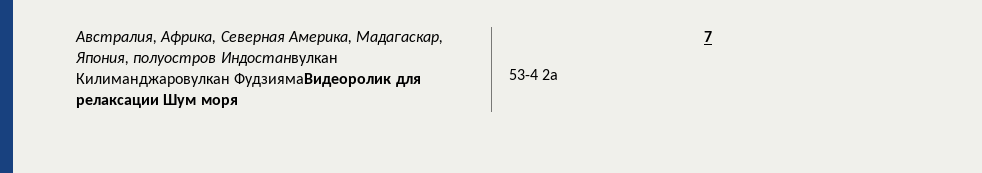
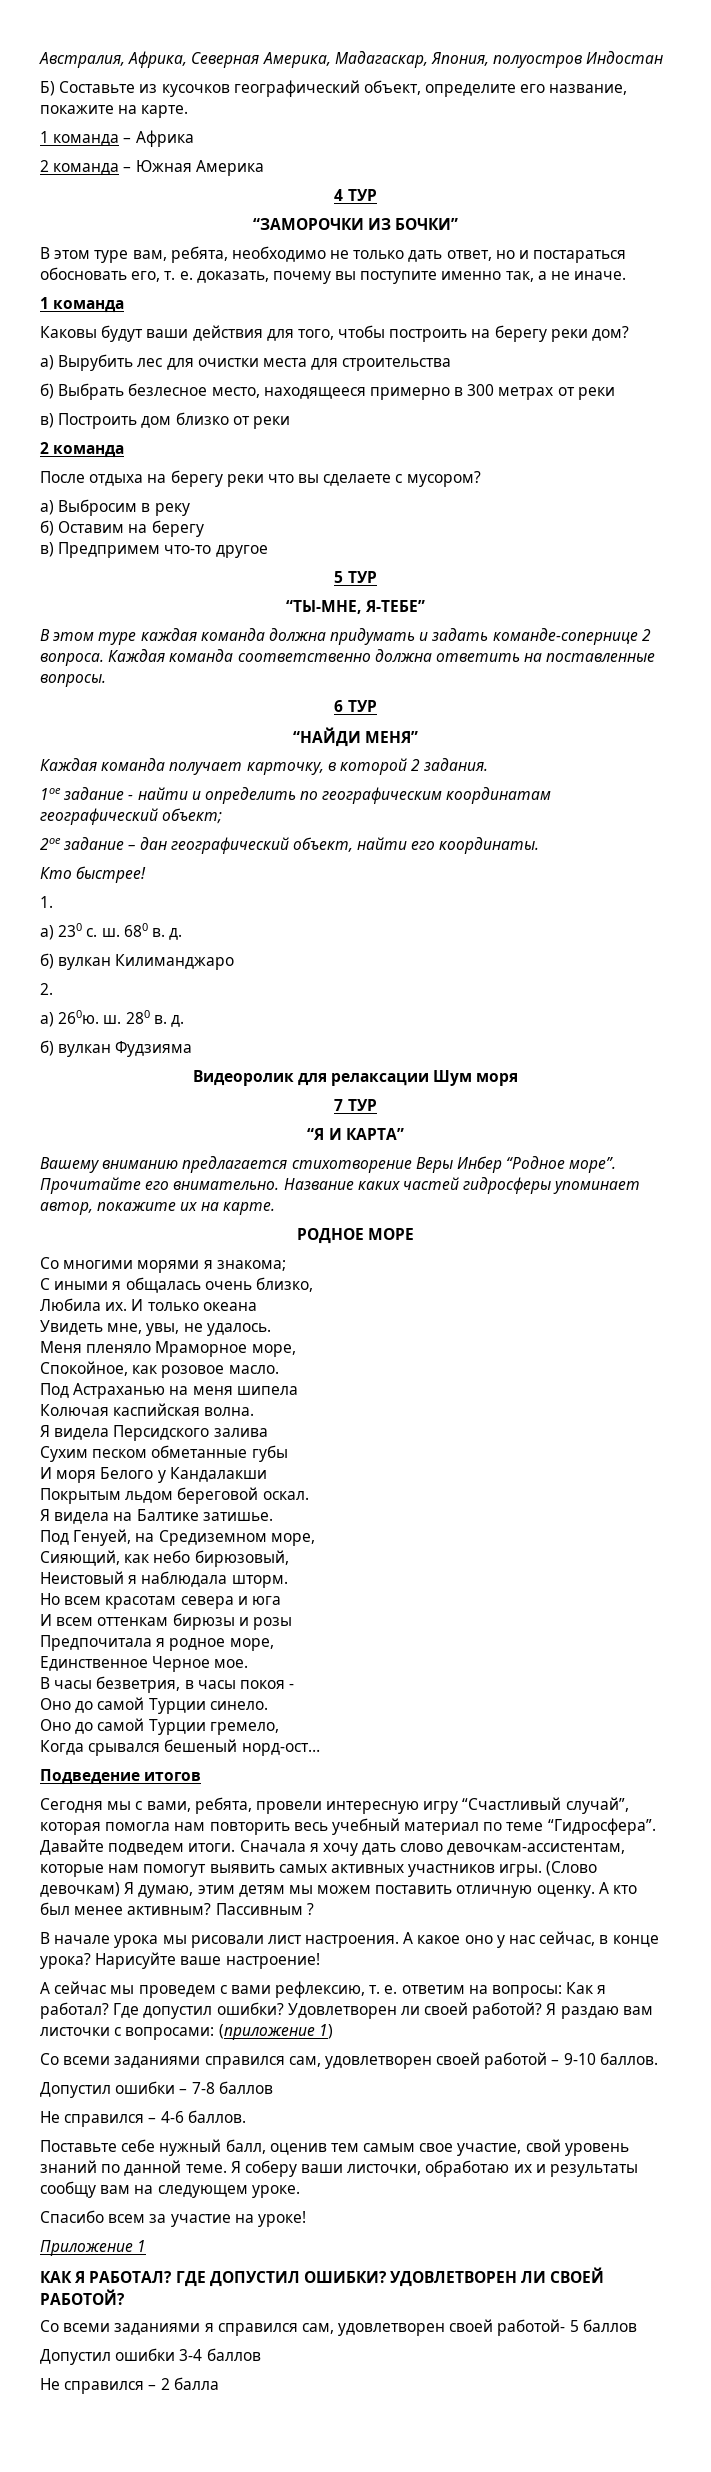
- Австралия, Африка, Северная Америка, Мадагаскар, Япония, полуостров Индостанвулкан Килиманджаровулкан ФудзиямаВидеоролик для релаксации Шум моря
+ Австралия, Африка, Северная Америка, Мадагаскар, Япония, полуостров Индостан
+ Б) Составьте из кусочков географический объект, определите его название, покажите на карте.
+ 1 команда – Африка
+ 2 команда – Южная Америка
+ 4 ТУР
+ “ЗАМОРОЧКИ ИЗ БОЧКИ”
+ В этом туре вам, ребята, необходимо не только дать ответ, но и постараться обосновать его, т. е. доказать, почему вы поступите именно так, а не иначе.
+ 1 команда
+ Каковы будут ваши действия для того, чтобы построить на берегу реки дом?
+ а) Вырубить лес для очистки места для строительства
+ б) Выбрать безлесное место, находящееся примерно в 300 метрах от реки
+ в) Построить дом близко от реки
+ 2 команда
+ После отдыха на берегу реки что вы сделаете с мусором?
+ а) Выбросим в реку
+ б) Оставим на берегу
+ в) Предпримем что-то другое
+ 5 ТУР
+ “ТЫ-МНЕ, Я-ТЕБЕ”
+ В этом туре каждая команда должна придумать и задать команде-сопернице 2 вопроса. Каждая команда соответственно должна ответить на поставленные вопросы.
+ 6 ТУР
+ “НАЙДИ МЕНЯ”
+ Каждая команда получает карточку, в которой 2 задания.
+ 1ое задание - найти и определить по географическим координатам географический объект;
+ 2ое задание – дан географический объект, найти его координаты.
+ Кто быстрее!
+ 1.
+ а) 230 с. ш. 680 в. д.
+ б) вулкан Килиманджаро
+ 2.
+ а) 260ю. ш. 280 в. д.
+ б) вулкан Фудзияма
+ Видеоролик для релаксации Шум моря
- 7
- 53-4 2а
+ 7 ТУР
+ “Я И КАРТА”
+ Вашему вниманию предлагается стихотворение Веры Инбер “Родное море”. Прочитайте его внимательно. Название каких частей гидросферы упоминает автор, покажите их на карте.
+ РОДНОЕ МОРЕ
+ Со многими морями я знакома;
+ С иными я общалась очень близко,
+ Любила их. И только океана
+ Увидеть мне, увы, не удалось.
+ Меня пленяло Мраморное море,
+ Спокойное, как розовое масло.
+ Под Астраханью на меня шипела
+ Колючая каспийская волна.
+ Я видела Персидского залива
+ Сухим песком обметанные губы
+ И моря Белого у Кандалакши
+ Покрытым льдом береговой оскал.
+ Я видела на Балтике затишье.
+ Под Генуей, на Средиземном море,
+ Сияющий, как небо бирюзовый,
+ Неистовый я наблюдала шторм.
+ Но всем красотам севера и юга
+ И всем оттенкам бирюзы и розы
+ Предпочитала я родное море,
+ Единственное Черное мое.
+ В часы безветрия, в часы покоя -
+ Оно до самой Турции синело.
+ Оно до самой Турции гремело,
+ Когда срывался бешеный норд-ост…
+ Подведение итогов
+ Сегодня мы с вами, ребята, провели интересную игру “Счастливый случай”, которая помогла нам повторить весь учебный материал по теме “Гидросфера”. Давайте подведем итоги. Сначала я хочу дать слово девочкам-ассистентам, которые нам помогут выявить самых активных участников игры. (Слово девочкам) Я думаю, этим детям мы можем поставить отличную оценку. А кто был менее активным? Пассивным ?
+ В начале урока мы рисовали лист настроения. А какое оно у нас сейчас, в конце урока? Нарисуйте ваше настроение!
+ А сейчас мы проведем с вами рефлексию, т. е. ответим на вопросы: Как я работал? Где допустил ошибки? Удовлетворен ли своей работой? Я раздаю вам листочки с вопросами: (приложение 1)
+ Со всеми заданиями справился сам, удовлетворен своей работой – 9-10 баллов.
+ Допустил ошибки – 7-8 баллов
+ Не справился – 4-6 баллов.
+ Поставьте себе нужный балл, оценив тем самым свое участие, свой уровень знаний по данной теме. Я соберу ваши листочки, обработаю их и результаты сообщу вам на следующем уроке.
+ Спасибо всем за участие на уроке!
+ Приложение 1
+ КАК Я РАБОТАЛ? ГДЕ ДОПУСТИЛ ОШИБКИ? УДОВЛЕТВОРЕН ЛИ СВОЕЙ РАБОТОЙ?
+ Со всеми заданиями я справился сам, удовлетворен своей работой- 5 баллов
+ Допустил ошибки 3-4 баллов
+ Не справился – 2 балла

